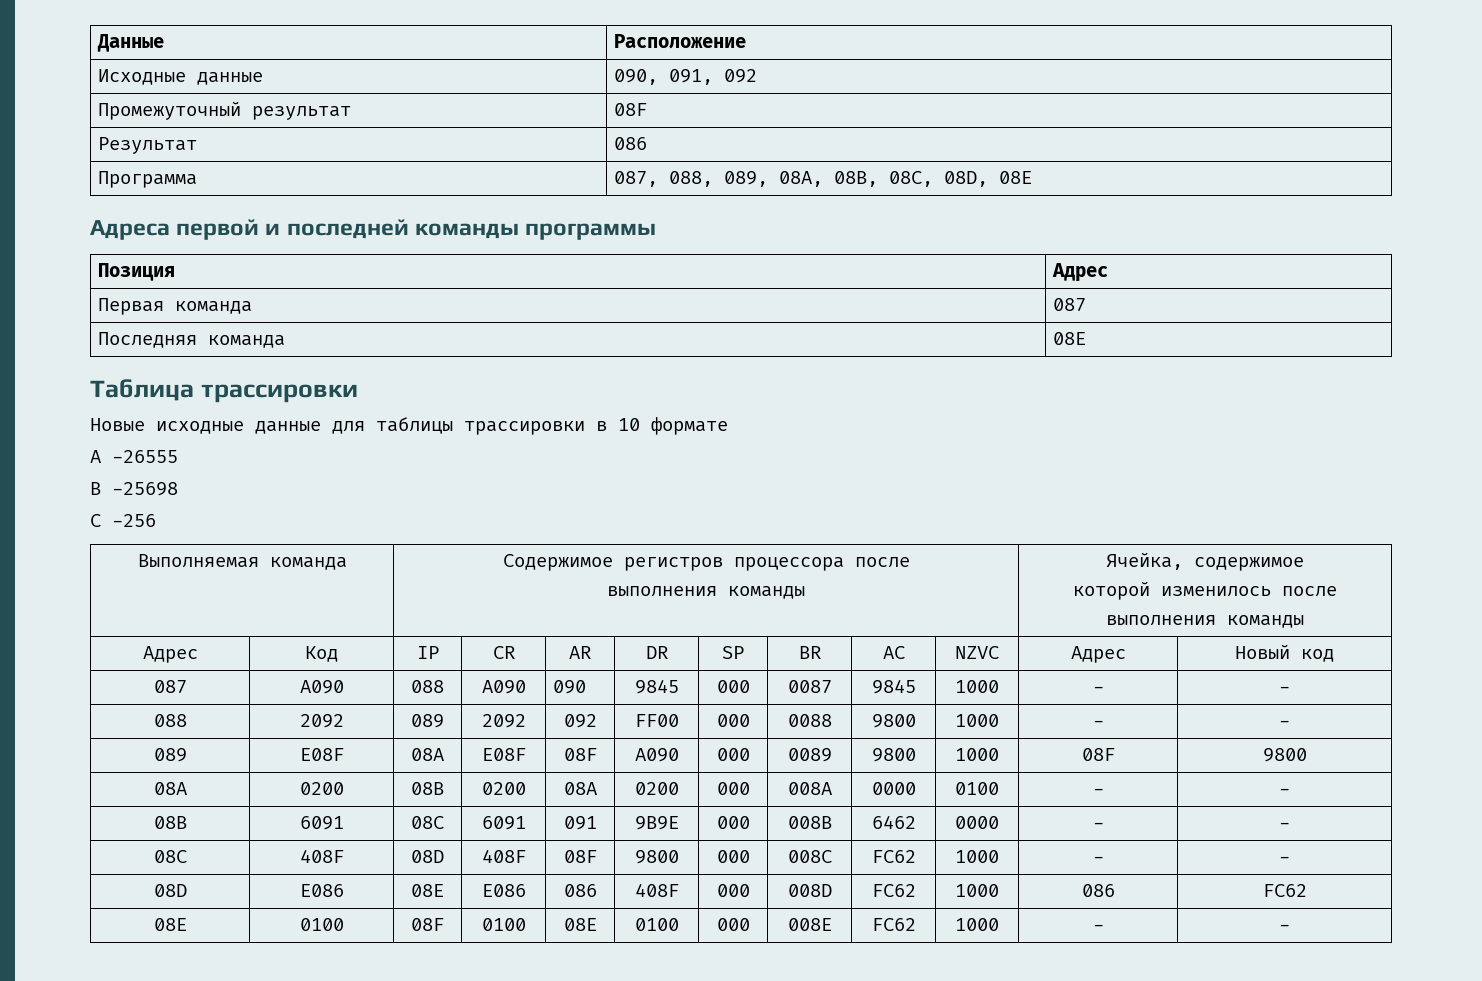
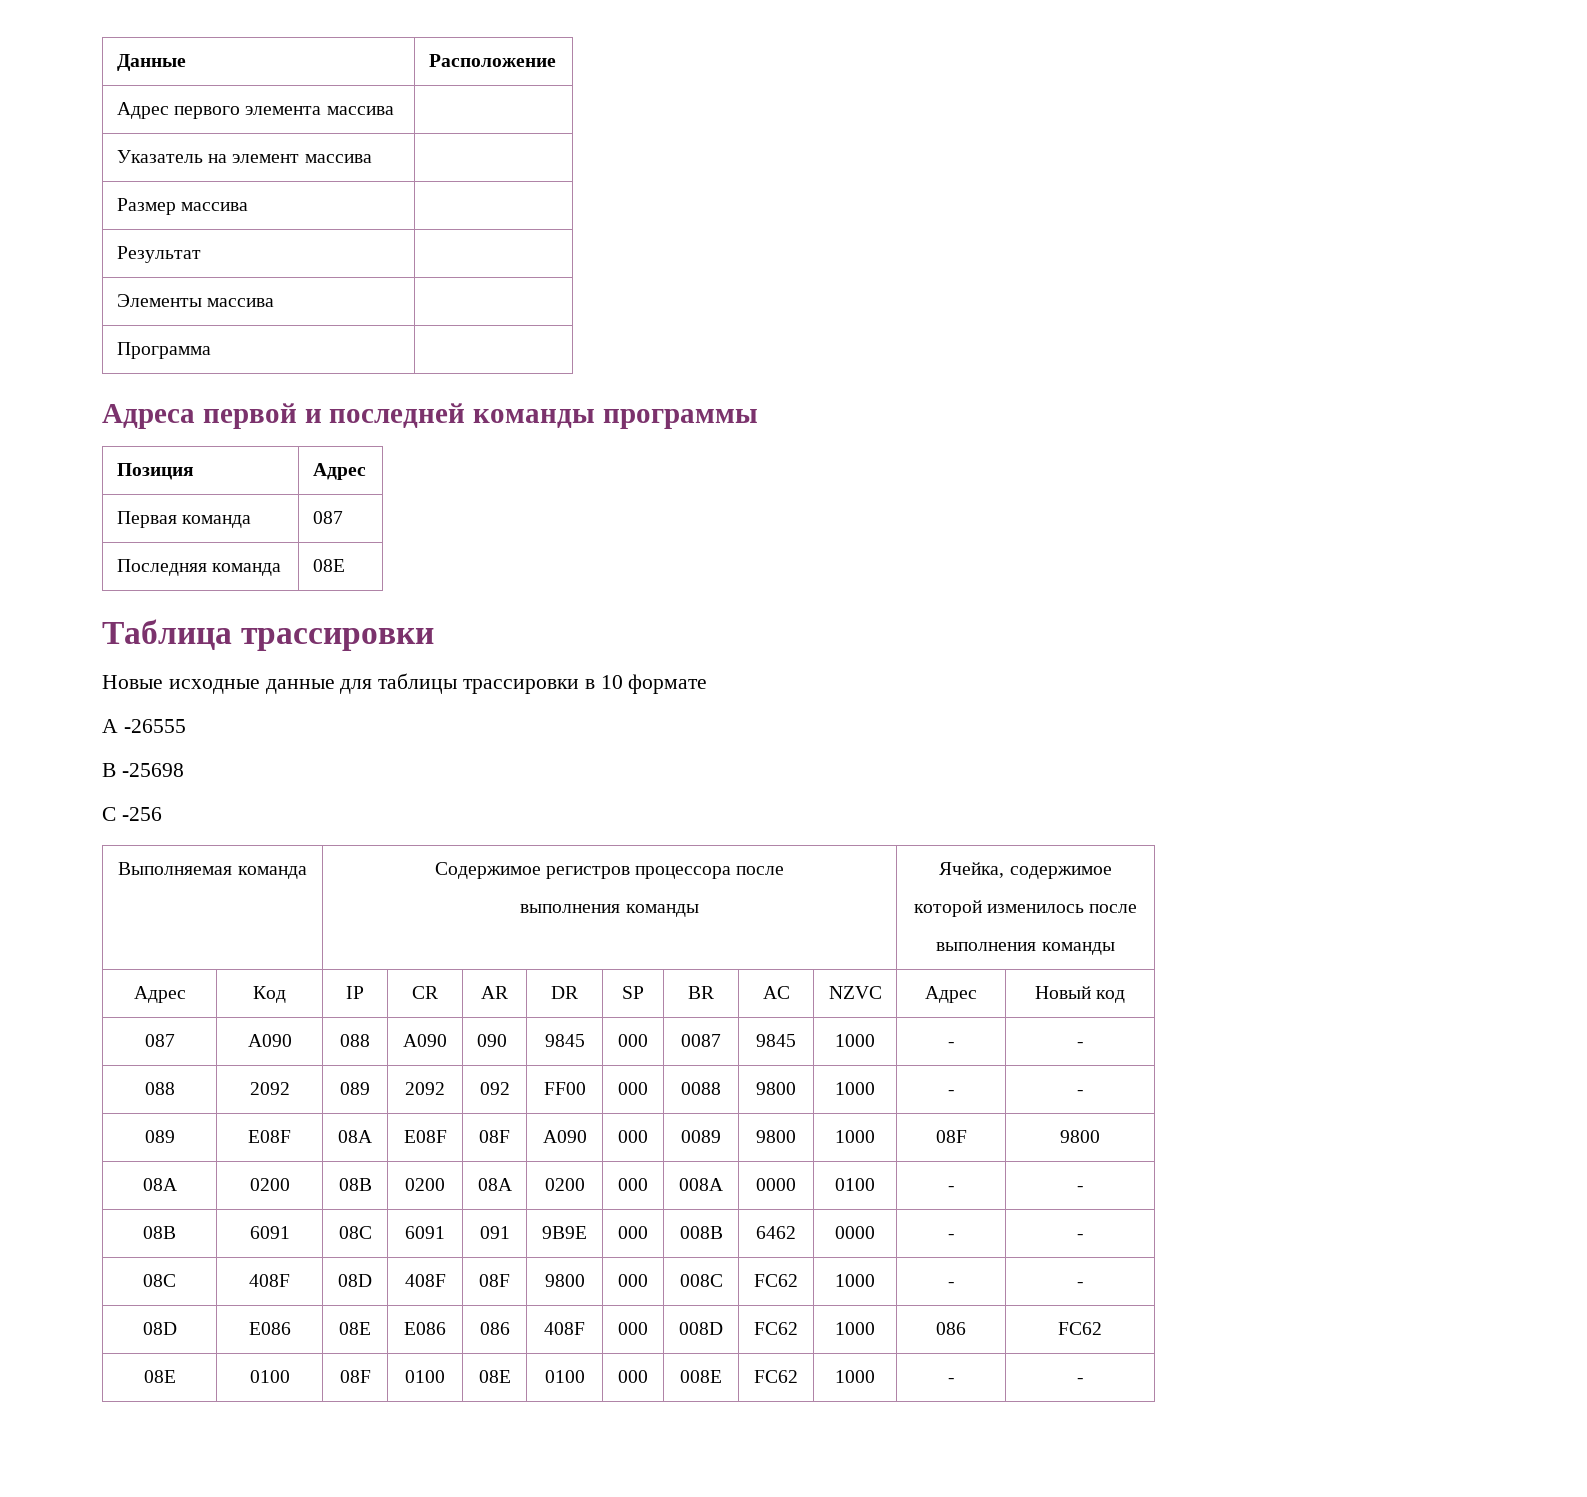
- Исходные данные | 090, 091, 092
- Промежуточный результат | 08F
+ Адрес первого элемента массива |
+ Указатель на элемент массива |
+ Размер массива |
- Результат | 086
+ Результат |
+ Элементы массива |
- Программа | 087, 088, 089, 08A, 08B, 08C, 08D, 08E
+ Программа |

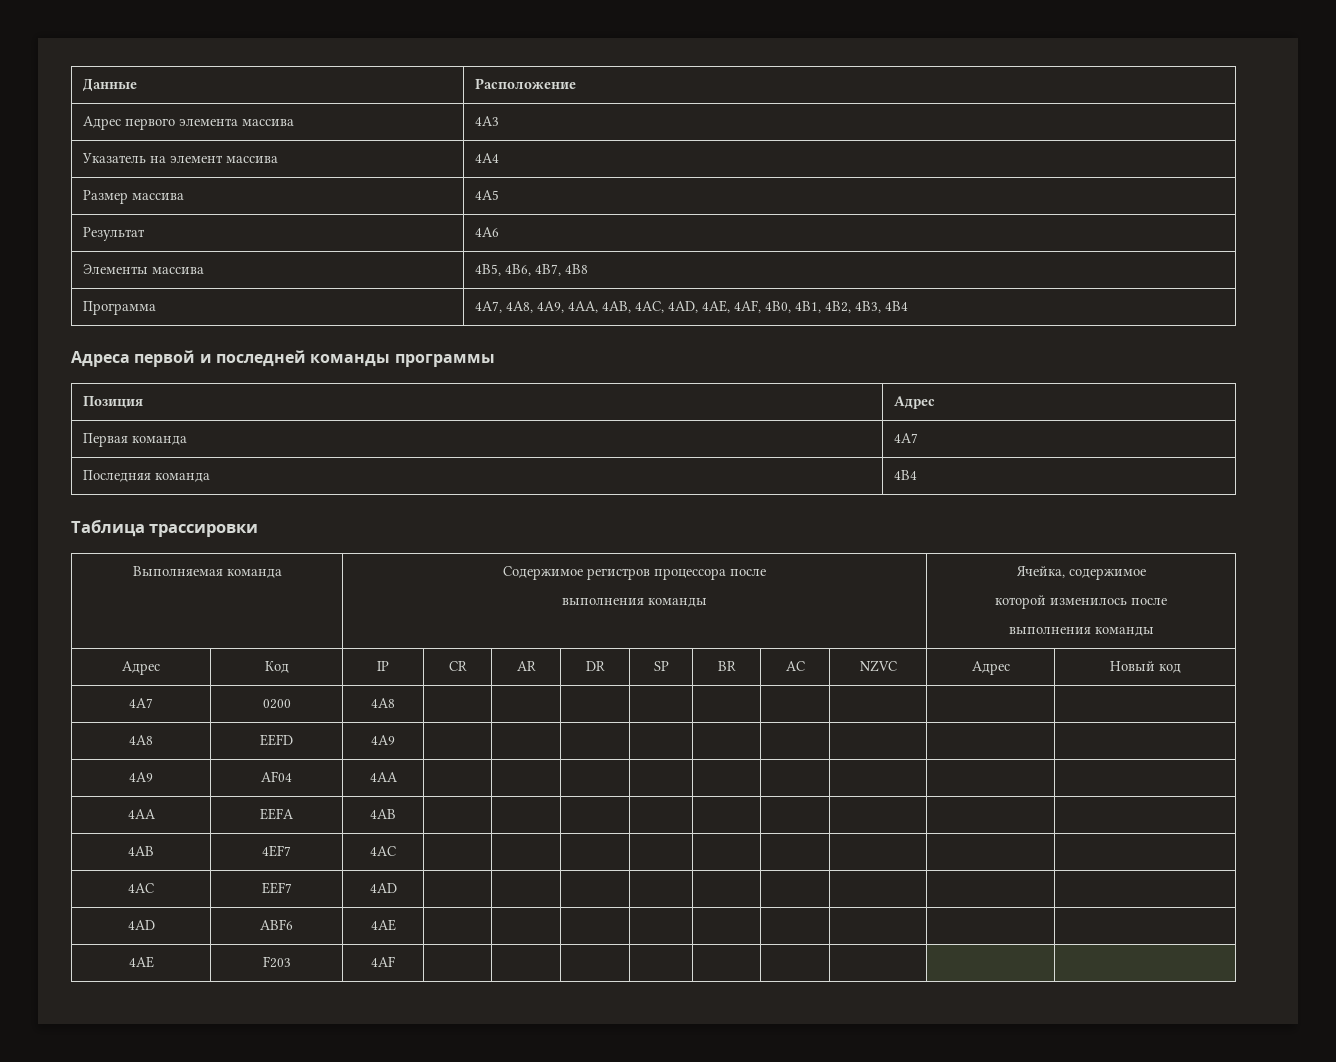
- Адрес первого элемента массива |
+ Адрес первого элемента массива | 4A3
- Указатель на элемент массива |
+ Указатель на элемент массива | 4A4
- Размер массива |
+ Размер массива | 4A5
- Результат |
+ Результат | 4A6
- Элементы массива |
- Программа |
+ Элементы массива | 4B5, 4B6, 4B7, 4B8
+ Программа | 4A7, 4A8, 4A9, 4AA, 4AB, 4AC, 4AD, 4AE, 4AF, 4B0, 4B1, 4B2, 4B3, 4B4
- Первая команда | 087
+ Первая команда | 4A7
- Последняя команда | 08E
+ Последняя команда | 4B4
- Новые исходные данные для таблицы трассировки в 10 формате
- А -26555
- В -25698
- С -256
- 087 | A090 | 088 | A090 | 090 | 9845 | 000 | 0087 | 9845 | 1000 | - | -
- 088 | 2092 | 089 | 2092 | 092 | FF00 | 000 | 0088 | 9800 | 1000 | - | -
- 089 | E08F | 08A | E08F | 08F | A090 | 000 | 0089 | 9800 | 1000 | 08F | 9800
- 08A | 0200 | 08B | 0200 | 08A | 0200 | 000 | 008A | 0000 | 0100 | - | -
- 08B | 6091 | 08C | 6091 | 091 | 9B9E | 000 | 008B | 6462 | 0000 | - | -
- 08C | 408F | 08D | 408F | 08F | 9800 | 000 | 008C | FC62 | 1000 | - | -
- 08D | E086 | 08E | E086 | 086 | 408F | 000 | 008D | FC62 | 1000 | 086 | FC62
- 08E | 0100 | 08F | 0100 | 08E | 0100 | 000 | 008E | FC62 | 1000 | - | -
+ 4A7 | 0200 | 4A8 | | | | | | | | |
+ 4A8 | EEFD | 4A9 | | | | | | | | |
+ 4A9 | AF04 | 4AA | | | | | | | | |
+ 4AA | EEFA | 4AB | | | | | | | | |
+ 4AB | 4EF7 | 4AC | | | | | | | | |
+ 4AC | EEF7 | 4AD | | | | | | | | |
+ 4AD | ABF6 | 4AE | | | | | | | | |
+ 4AE | F203 | 4AF | | | | | | | | |

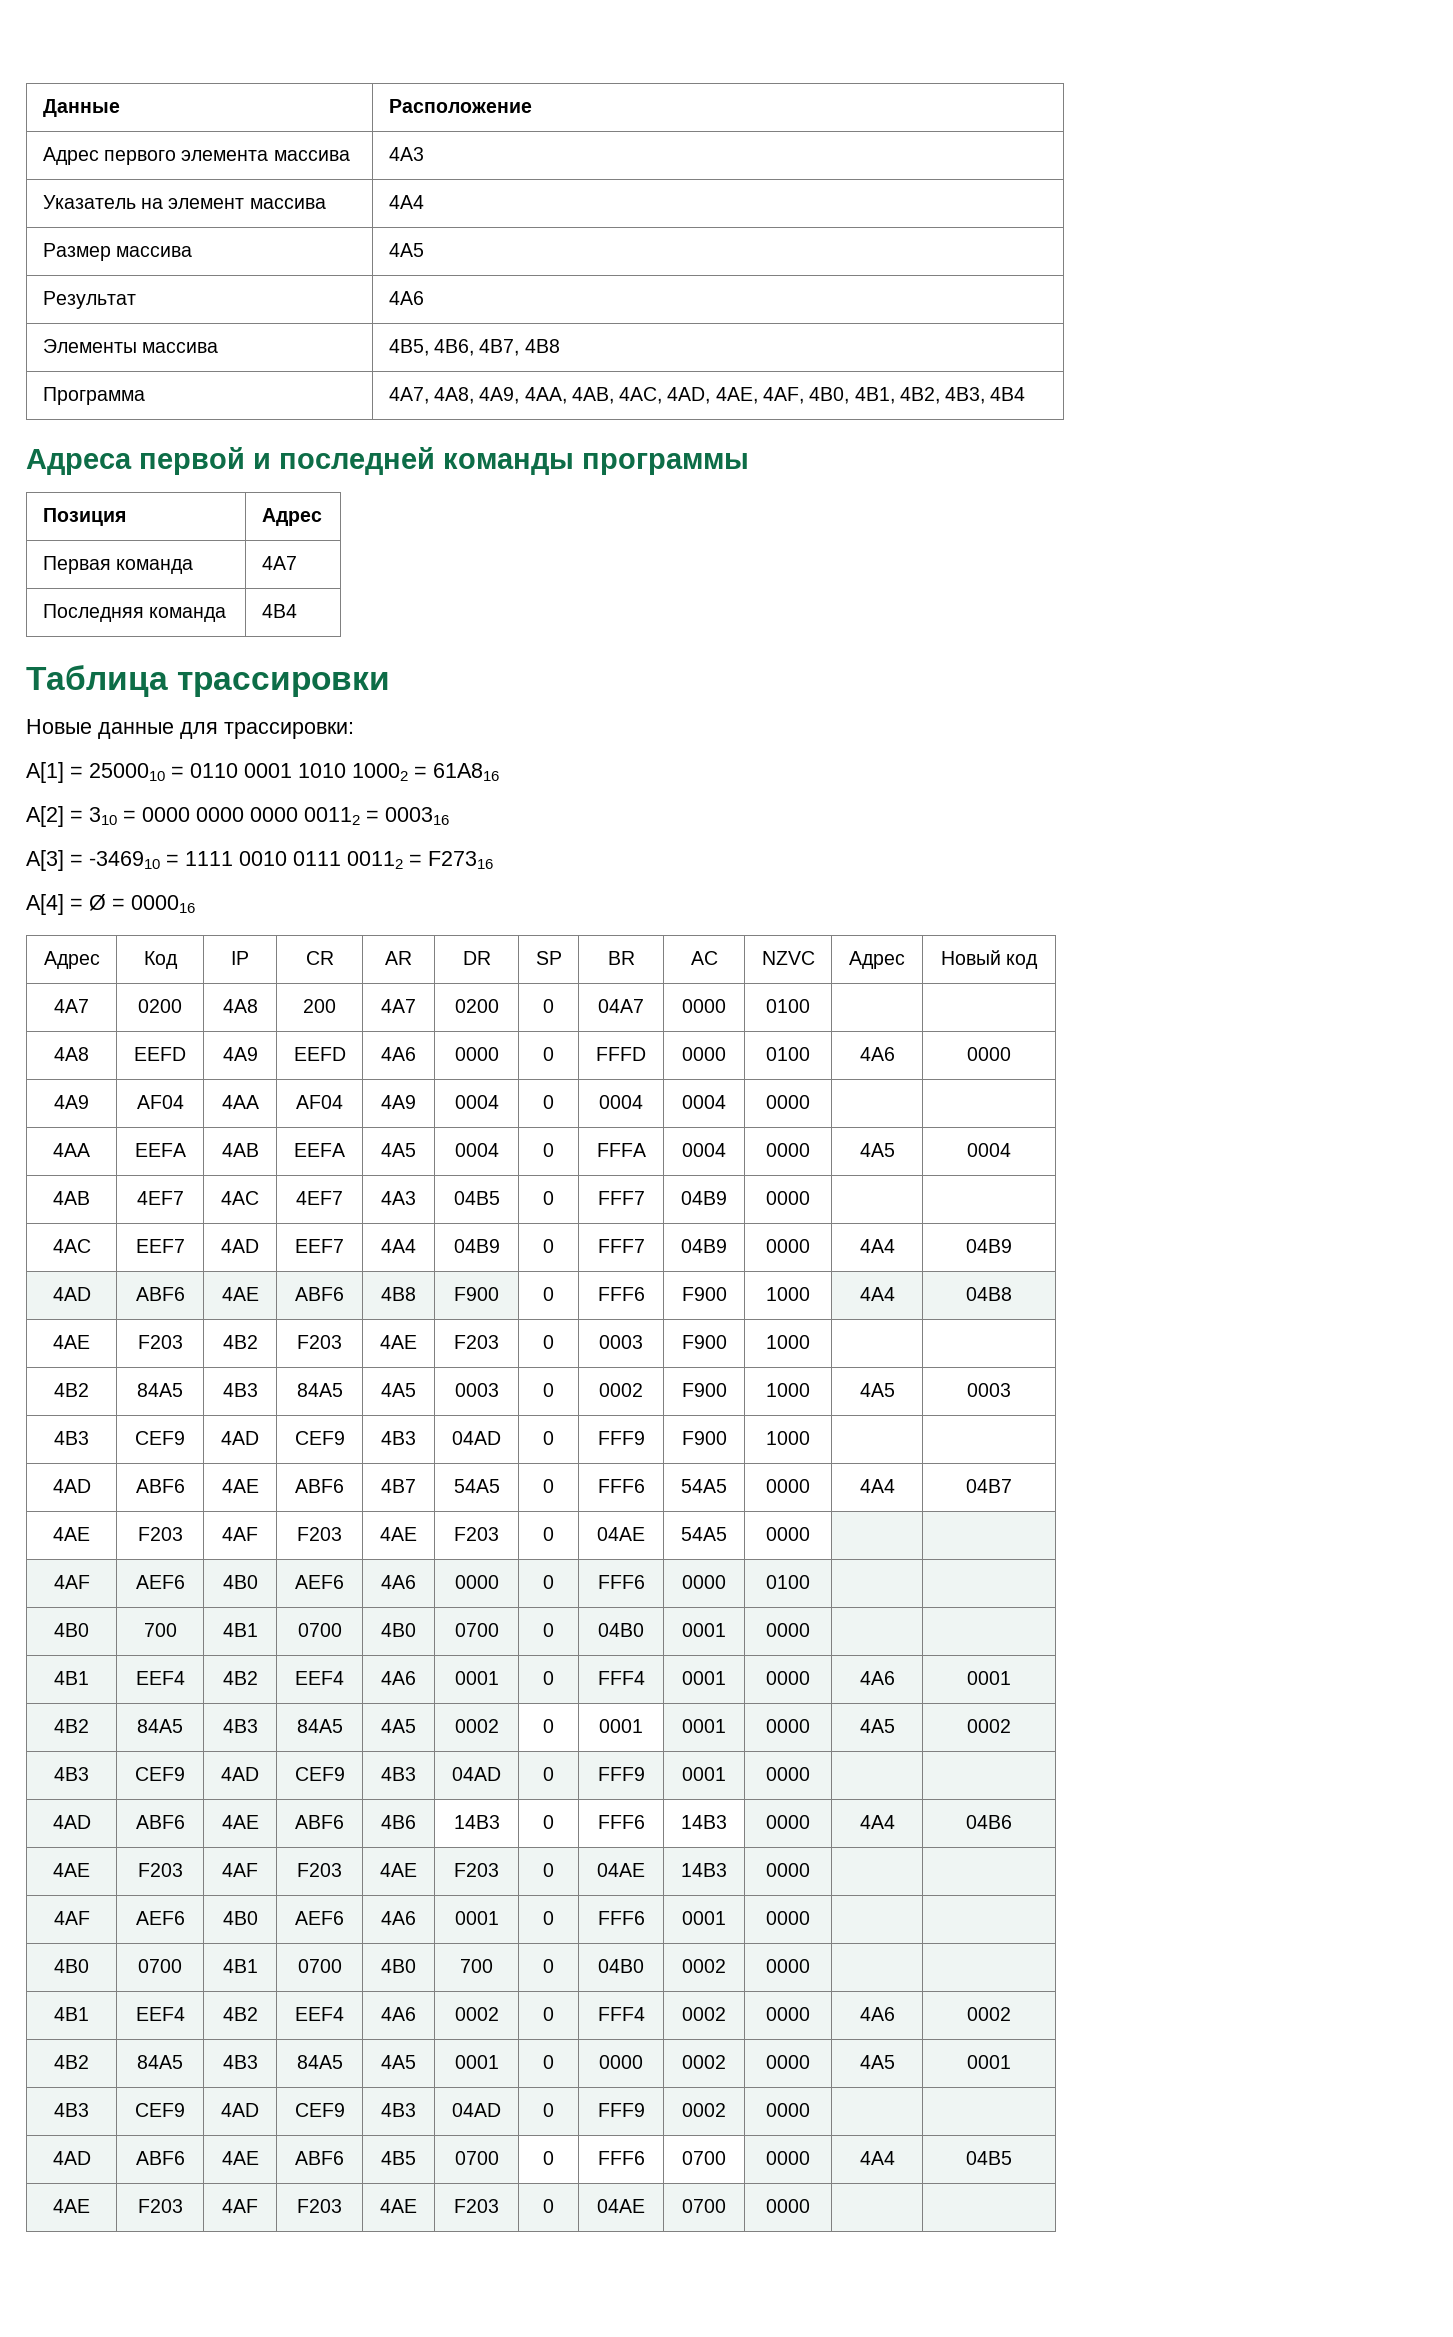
- Выполняемая команда | Содержимое регистров процессора после
- выполнения команды | Ячейка, содержимое
- которой изменилось после
- выполнения команды
+ Новые данные для трассировки:
+ A[1] = 2500010 = 0110 0001 1010 10002 = 61A816
+ A[2] = 310 = 0000 0000 0000 00112 = 000316
+ A[3] = -346910 = 1111 0010 0111 00112 = F27316
+ A[4] = Ø = 000016
- 4A7 | 0200 | 4A8 | | | | | | | | |
- 4A8 | EEFD | 4A9 | | | | | | | | |
- 4A9 | AF04 | 4AA | | | | | | | | |
- 4AA | EEFA | 4AB | | | | | | | | |
- 4AB | 4EF7 | 4AC | | | | | | | | |
- 4AC | EEF7 | 4AD | | | | | | | | |
- 4AD | ABF6 | 4AE | | | | | | | | |
- 4AE | F203 | 4AF | | | | | | | | |
+ 4A7 | 0200 | 4A8 | 200 | 4A7 | 0200 | 0 | 04A7 | 0000 | 0100 | |
+ 4A8 | EEFD | 4A9 | EEFD | 4A6 | 0000 | 0 | FFFD | 0000 | 0100 | 4A6 | 0000
+ 4A9 | AF04 | 4AA | AF04 | 4A9 | 0004 | 0 | 0004 | 0004 | 0000 | |
+ 4AA | EEFA | 4AB | EEFA | 4A5 | 0004 | 0 | FFFA | 0004 | 0000 | 4A5 | 0004
+ 4AB | 4EF7 | 4AC | 4EF7 | 4A3 | 04B5 | 0 | FFF7 | 04B9 | 0000 | |
+ 4AC | EEF7 | 4AD | EEF7 | 4A4 | 04B9 | 0 | FFF7 | 04B9 | 0000 | 4A4 | 04B9
+ 4AD | ABF6 | 4AE | ABF6 | 4B8 | F900 | 0 | FFF6 | F900 | 1000 | 4A4 | 04B8
+ 4AE | F203 | 4B2 | F203 | 4AE | F203 | 0 | 0003 | F900 | 1000 | |
+ 4B2 | 84A5 | 4B3 | 84A5 | 4A5 | 0003 | 0 | 0002 | F900 | 1000 | 4A5 | 0003
+ 4B3 | CEF9 | 4AD | CEF9 | 4B3 | 04AD | 0 | FFF9 | F900 | 1000 | |
+ 4AD | ABF6 | 4AE | ABF6 | 4B7 | 54A5 | 0 | FFF6 | 54A5 | 0000 | 4A4 | 04B7
+ 4AE | F203 | 4AF | F203 | 4AE | F203 | 0 | 04AE | 54A5 | 0000 | |
+ 4AF | AEF6 | 4B0 | AEF6 | 4A6 | 0000 | 0 | FFF6 | 0000 | 0100 | |
+ 4B0 | 700 | 4B1 | 0700 | 4B0 | 0700 | 0 | 04B0 | 0001 | 0000 | |
+ 4B1 | EEF4 | 4B2 | EEF4 | 4A6 | 0001 | 0 | FFF4 | 0001 | 0000 | 4A6 | 0001
+ 4B2 | 84A5 | 4B3 | 84A5 | 4A5 | 0002 | 0 | 0001 | 0001 | 0000 | 4A5 | 0002
+ 4B3 | CEF9 | 4AD | CEF9 | 4B3 | 04AD | 0 | FFF9 | 0001 | 0000 | |
+ 4AD | ABF6 | 4AE | ABF6 | 4B6 | 14B3 | 0 | FFF6 | 14B3 | 0000 | 4A4 | 04B6
+ 4AE | F203 | 4AF | F203 | 4AE | F203 | 0 | 04AE | 14B3 | 0000 | |
+ 4AF | AEF6 | 4B0 | AEF6 | 4A6 | 0001 | 0 | FFF6 | 0001 | 0000 | |
+ 4B0 | 0700 | 4B1 | 0700 | 4B0 | 700 | 0 | 04B0 | 0002 | 0000 | |
+ 4B1 | EEF4 | 4B2 | EEF4 | 4A6 | 0002 | 0 | FFF4 | 0002 | 0000 | 4A6 | 0002
+ 4B2 | 84A5 | 4B3 | 84A5 | 4A5 | 0001 | 0 | 0000 | 0002 | 0000 | 4A5 | 0001
+ 4B3 | CEF9 | 4AD | CEF9 | 4B3 | 04AD | 0 | FFF9 | 0002 | 0000 | |
+ 4AD | ABF6 | 4AE | ABF6 | 4B5 | 0700 | 0 | FFF6 | 0700 | 0000 | 4A4 | 04B5
+ 4AE | F203 | 4AF | F203 | 4AE | F203 | 0 | 04AE | 0700 | 0000 | |

